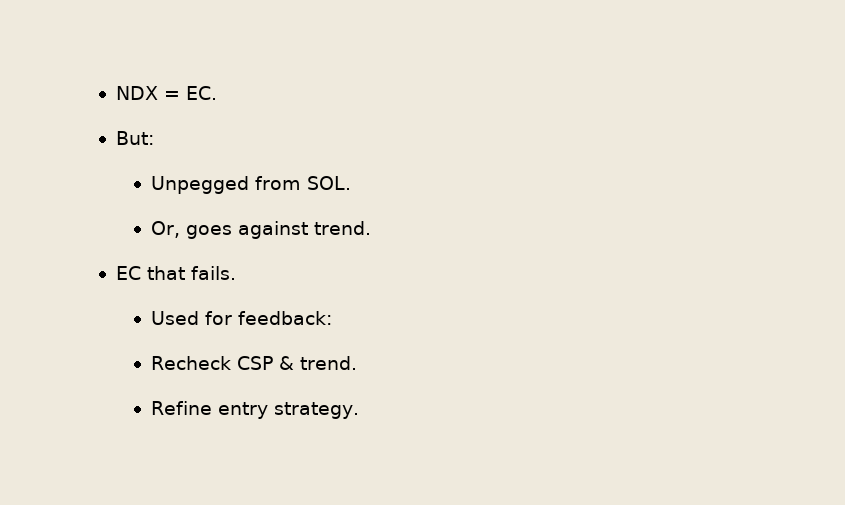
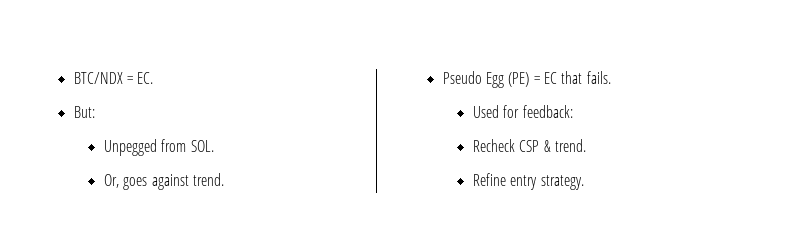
- NDX = EC.
+ BTC/NDX = EC.
- EC that fails.
+ Pseudo Egg (PE) = EC that fails.

